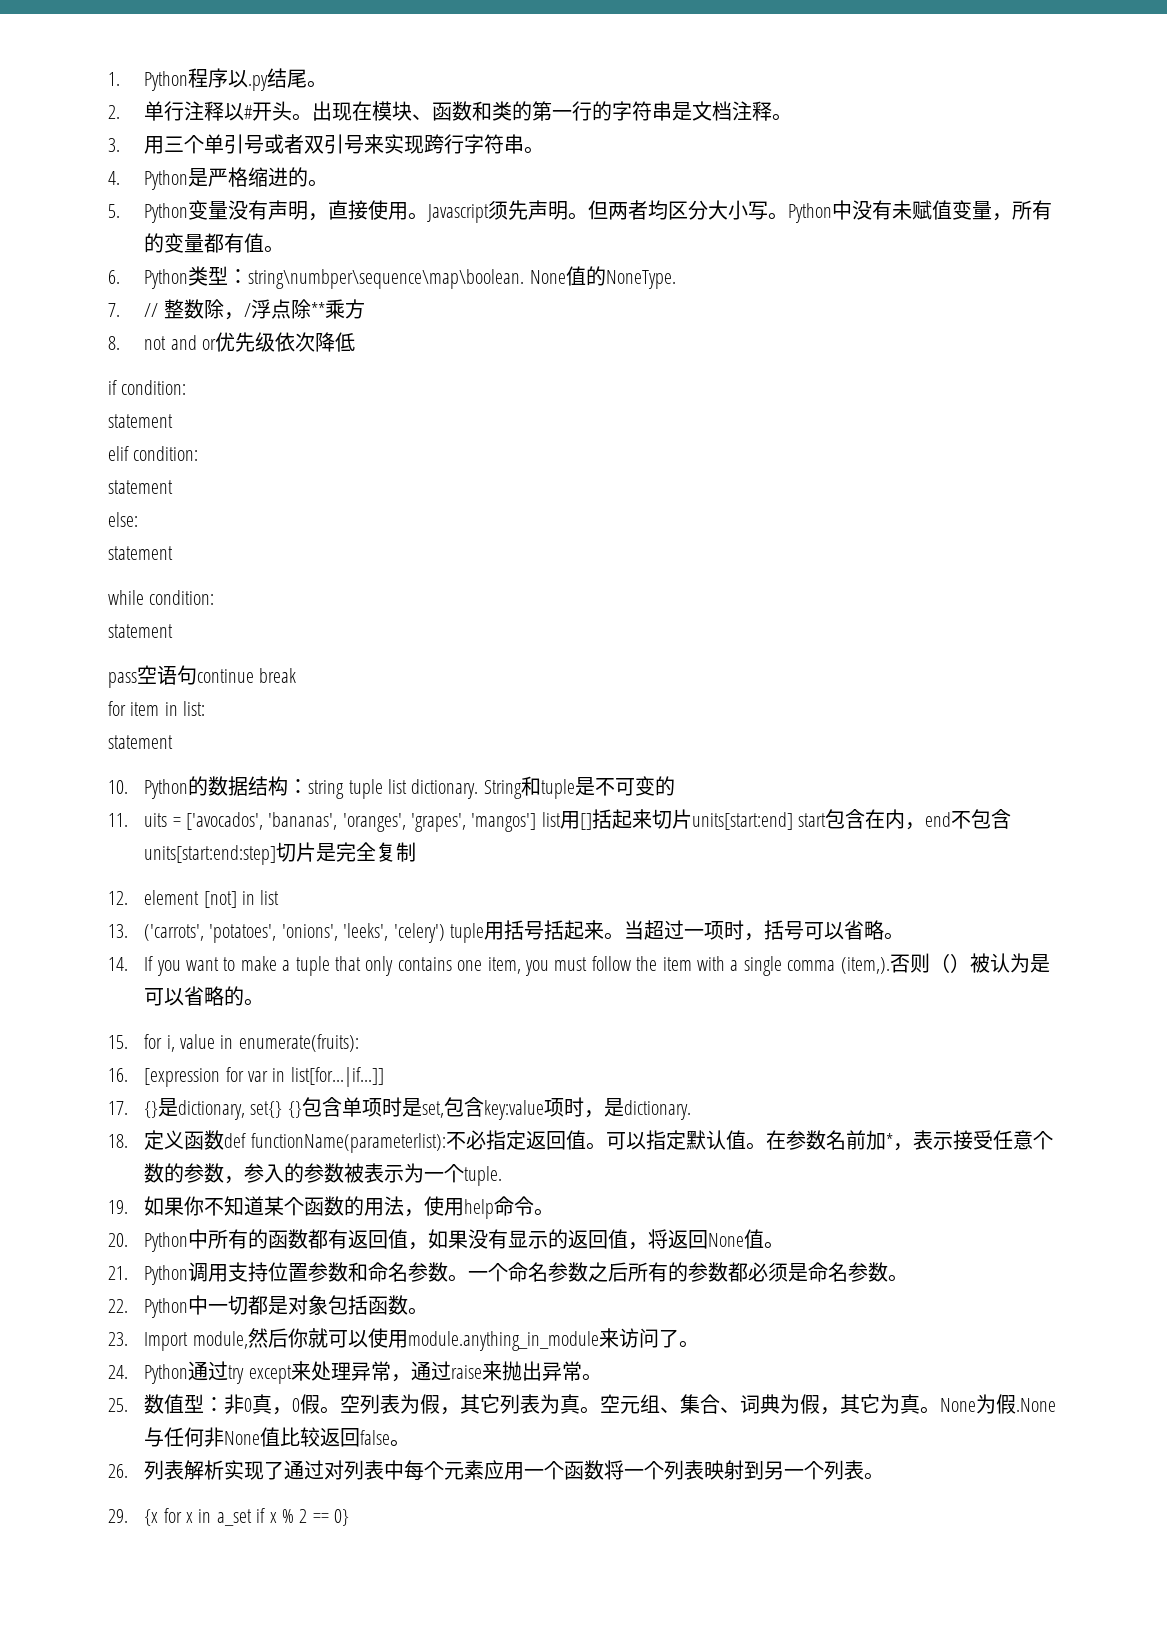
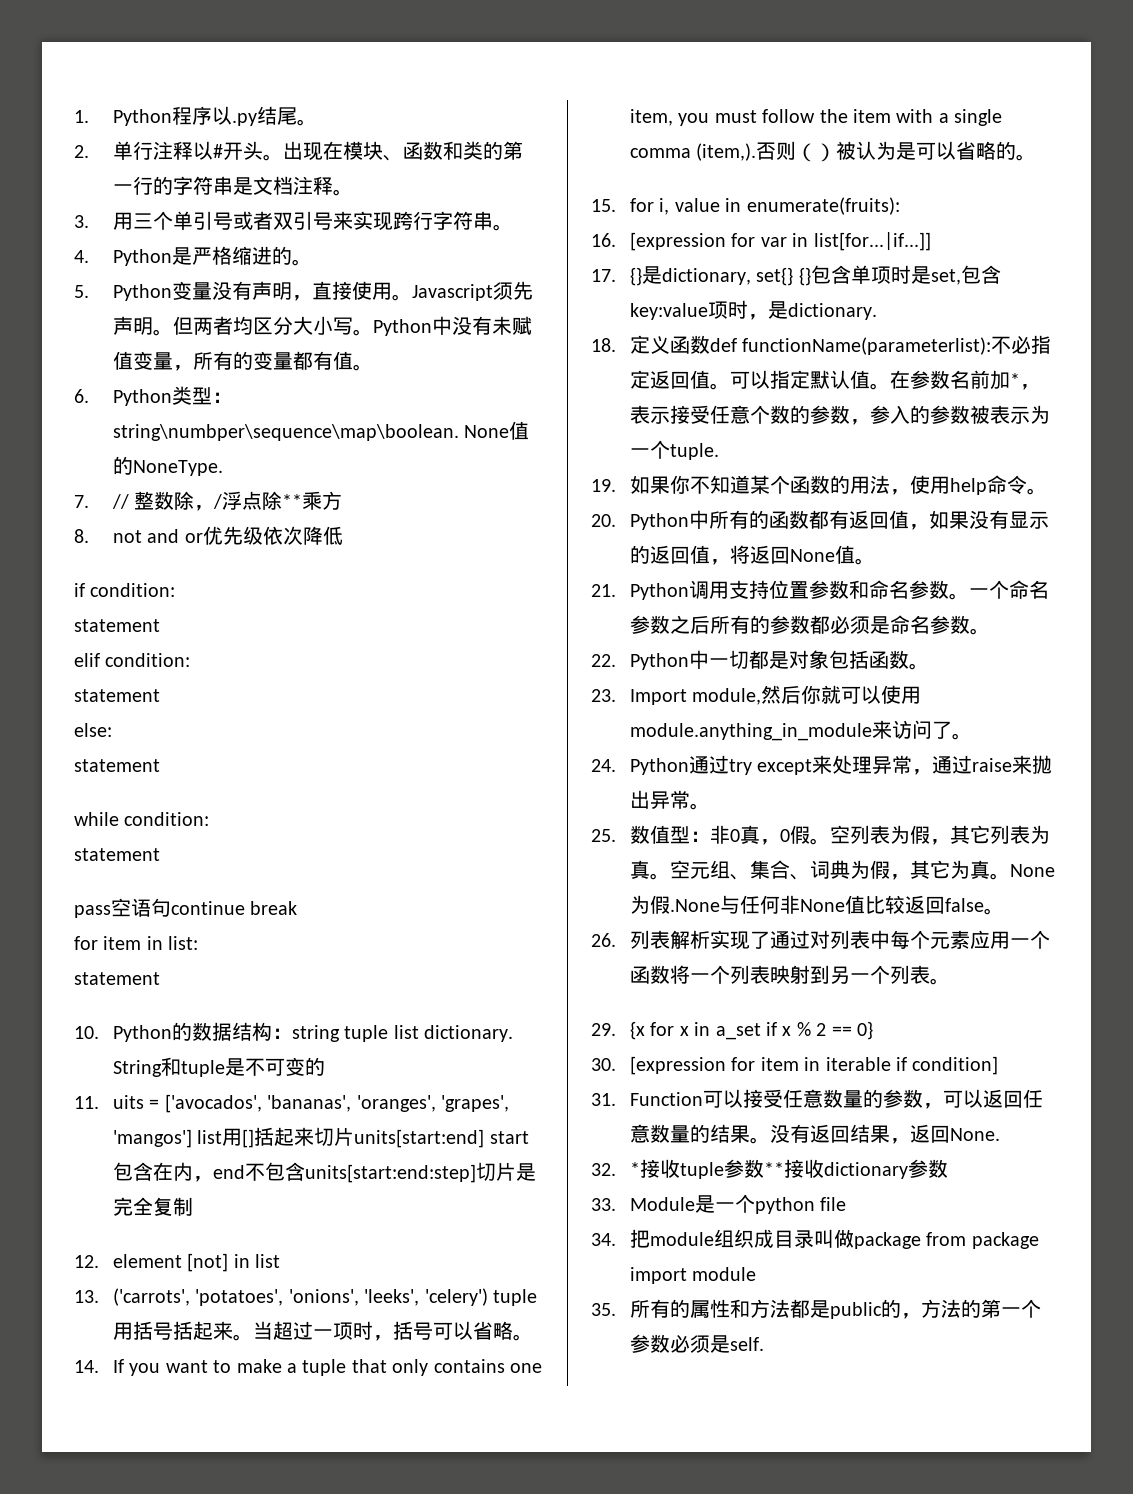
+ 30. [expression for item in iterable if condition]
+ 31. Function可以接受任意数量的参数，可以返回任意数量的结果。没有返回结果，返回None.
+ 32. *接收tuple参数**接收dictionary参数
+ 33. Module是一个python file
+ 34.把module组织成目录叫做package from package import module
+ 35.所有的属性和方法都是public的，方法的第一个参数必须是self.

